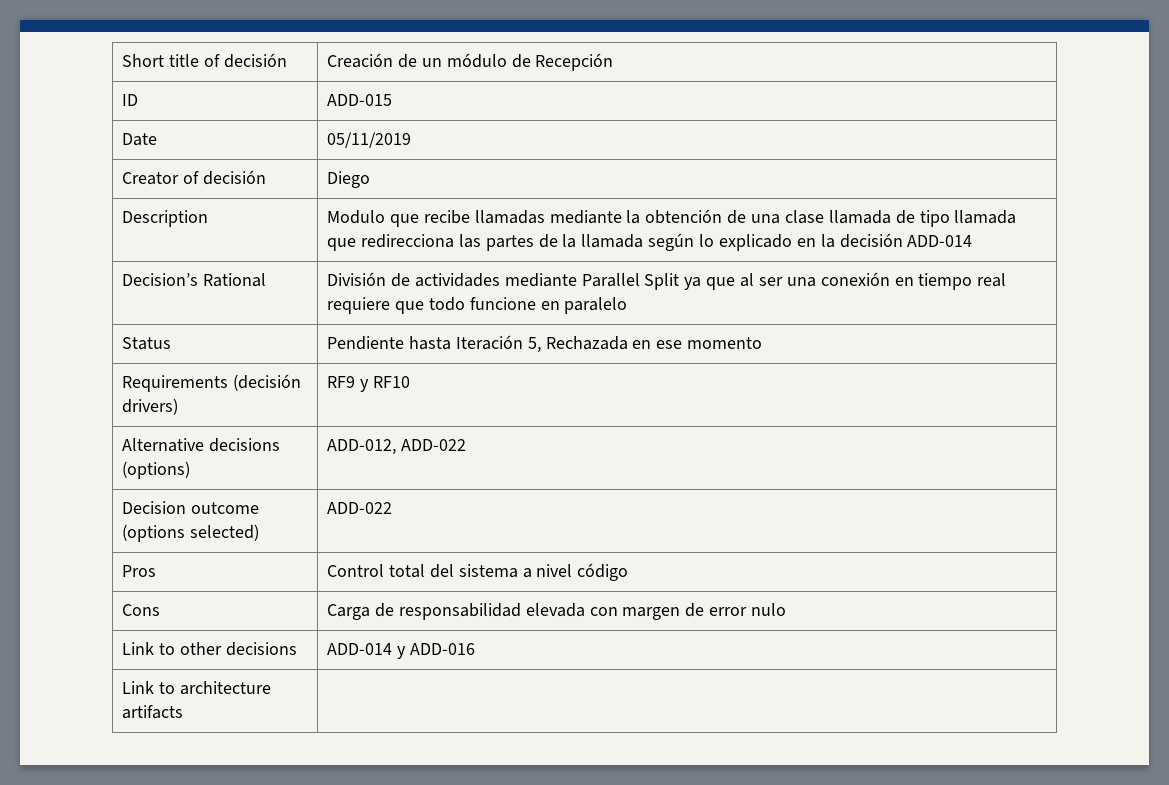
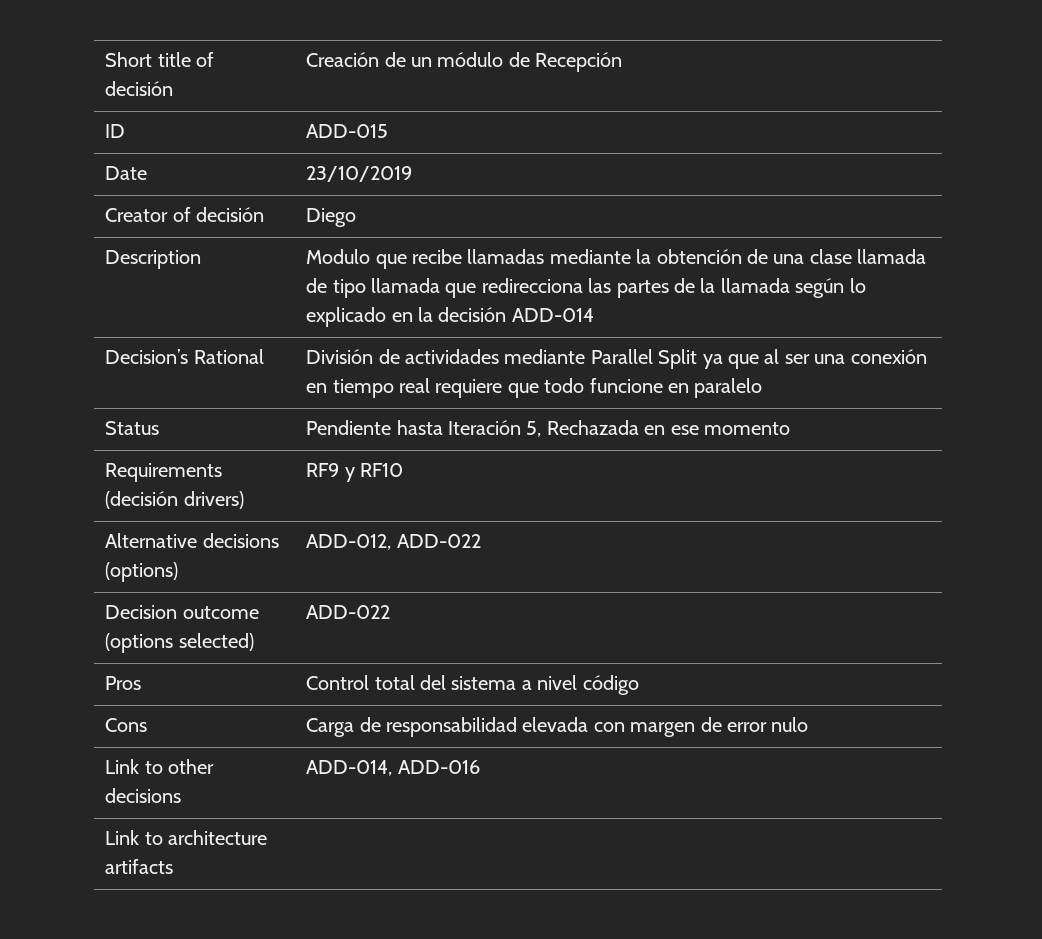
- Date | 05/11/2019
+ Date | 23/10/2019
- Link to other decisions | ADD-014 y ADD-016
+ Link to other decisions | ADD-014, ADD-016

